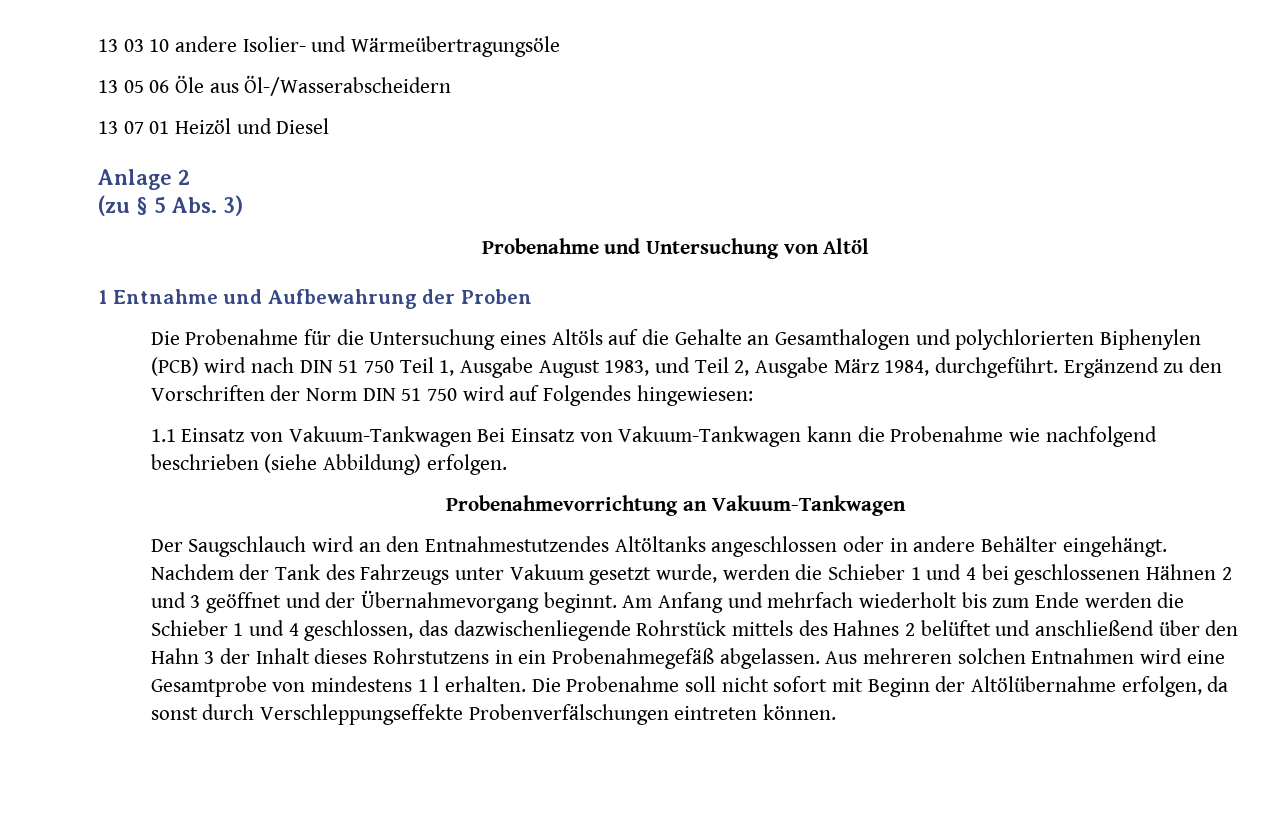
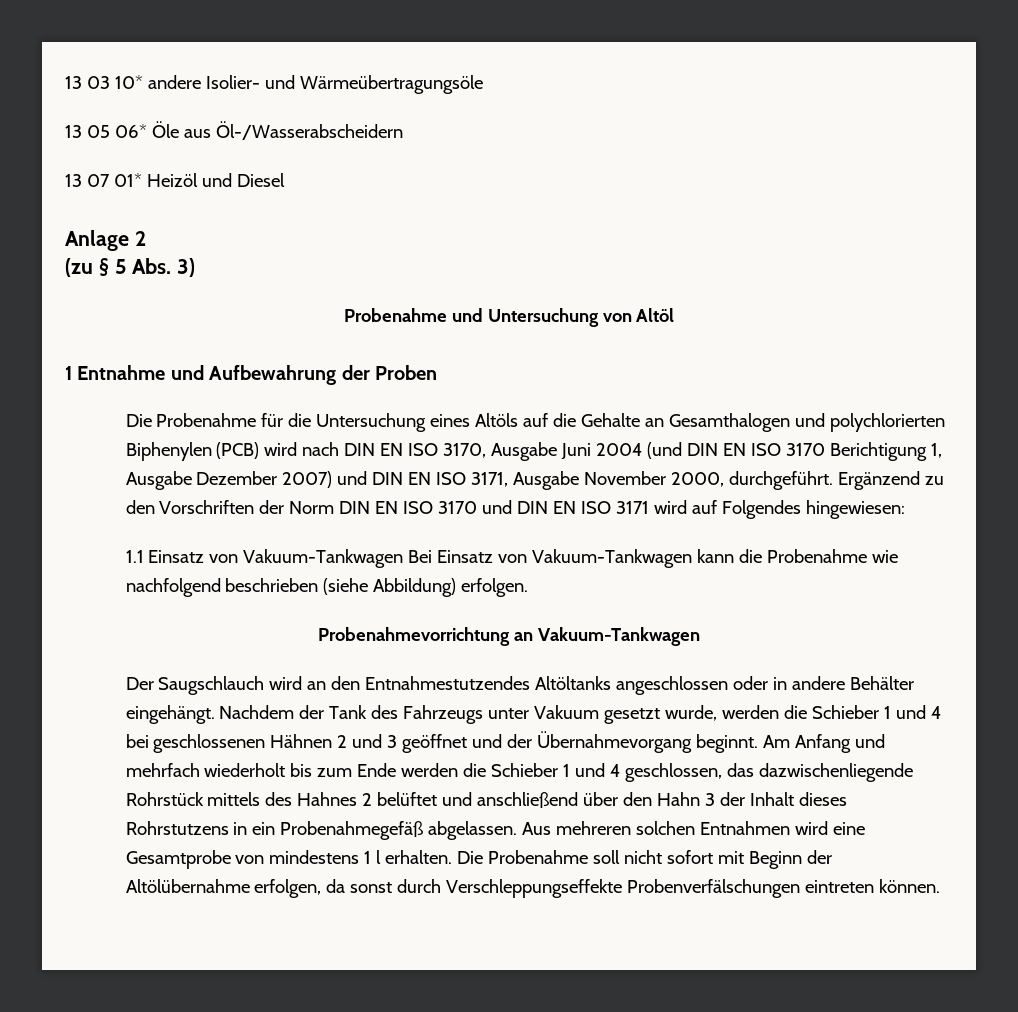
- 13 03 10 andere Isolier- und Wärmeübertragungsöle
+ 13 03 10* andere Isolier- und Wärmeübertragungsöle
- 13 05 06 Öle aus Öl-/Wasserabscheidern
+ 13 05 06* Öle aus Öl-/Wasserabscheidern
- 13 07 01 Heizöl und Diesel
+ 13 07 01* Heizöl und Diesel
- Die Probenahme für die Untersuchung eines Altöls auf die Gehalte an Gesamthalogen und polychlorierten Biphenylen (PCB) wird nach DIN 51 750 Teil 1, Ausgabe August 1983, und Teil 2, Ausgabe März 1984, durchgeführt.
+ Die Probenahme für die Untersuchung eines Altöls auf die Gehalte an Gesamthalogen und polychlorierten Biphenylen (PCB) wird nach DIN EN ISO 3170, Ausgabe Juni 2004 (und DIN EN ISO 3170 Berichtigung 1, Ausgabe Dezember 2007) und DIN EN ISO 3171, Ausgabe November 2000, durchgeführt.
- Ergänzend zu den Vorschriften der Norm DIN 51 750 wird auf Folgendes hingewiesen:
+ Ergänzend zu den Vorschriften der Norm DIN EN ISO 3170 und DIN EN ISO 3171 wird auf Folgendes hingewiesen:

